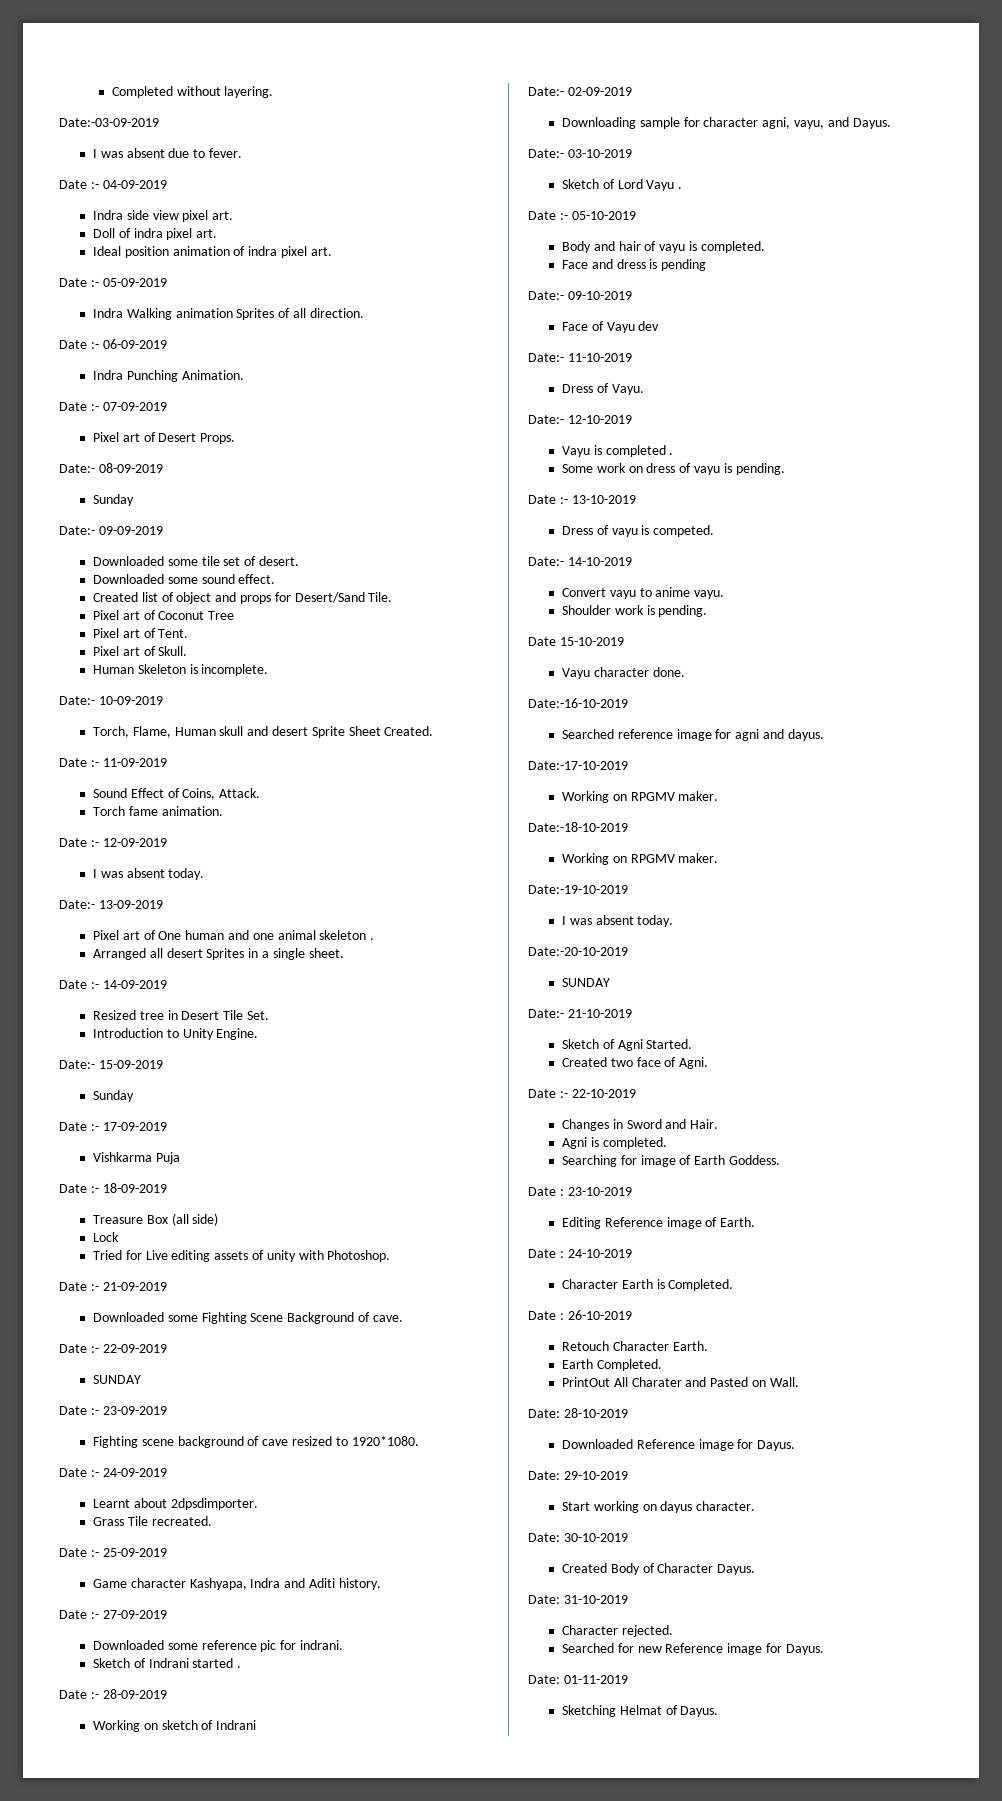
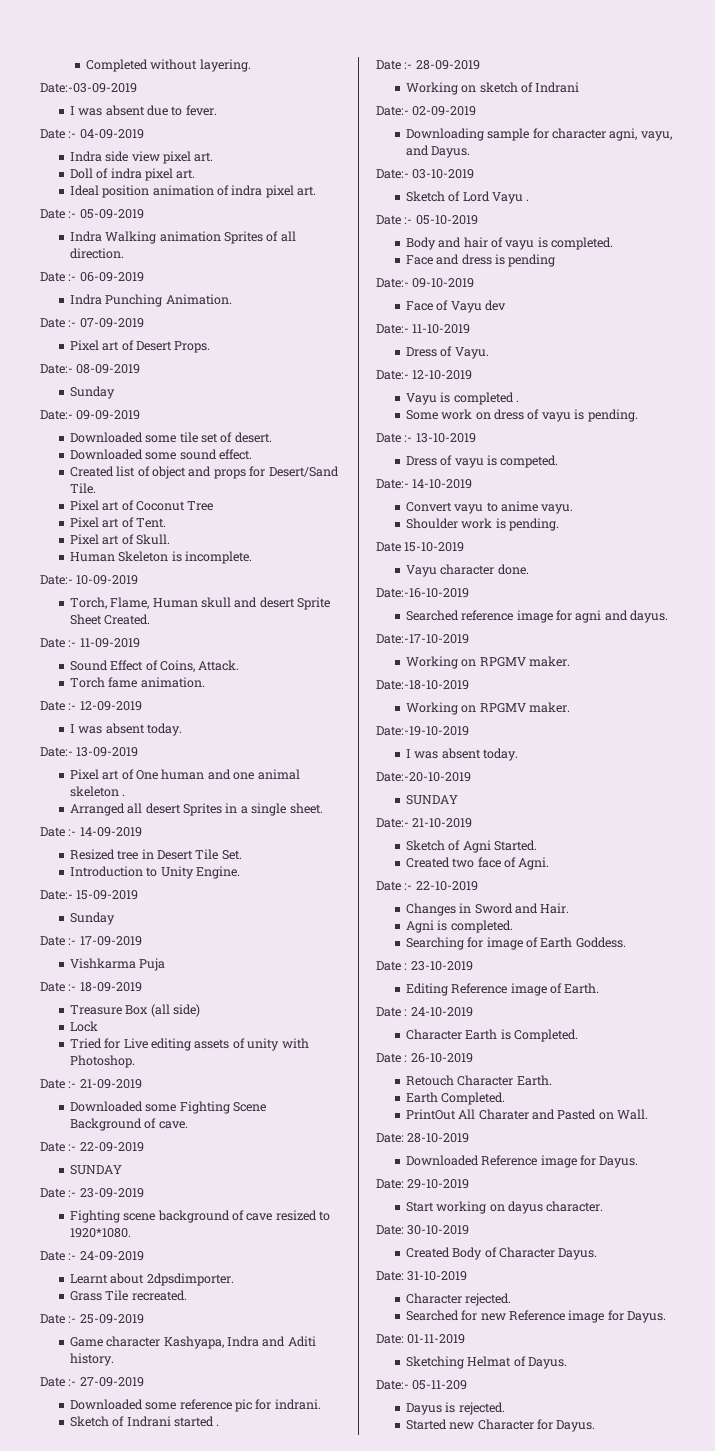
+ Date:- 05-11-209
+ Dayus is rejected.
+ Started new Character for Dayus.

